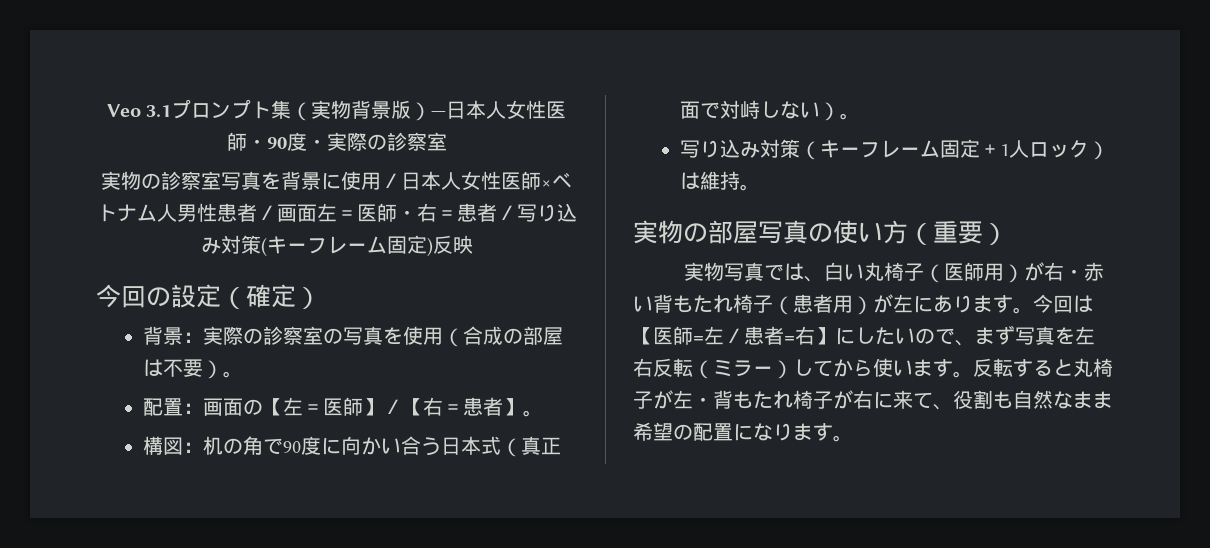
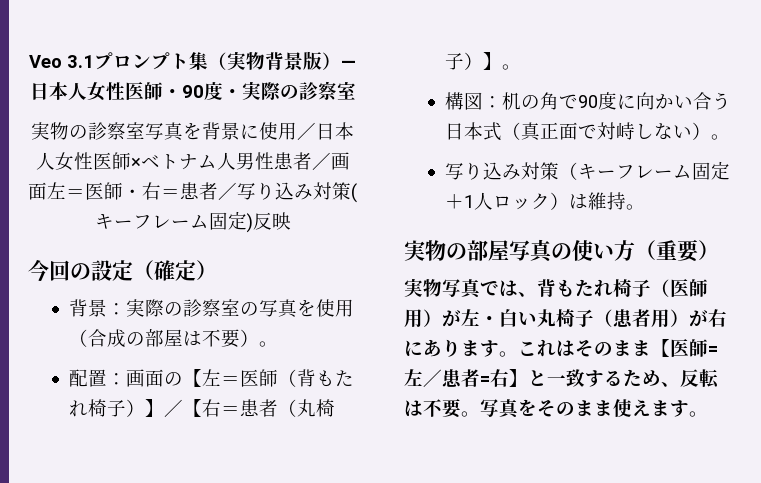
- 配置：画面の【左＝医師】／【右＝患者】。
+ 配置：画面の【左＝医師（背もたれ椅子）】／【右＝患者（丸椅子）】。
- 実物写真では、白い丸椅子（医師用）が右・赤い背もたれ椅子（患者用）が左にあります。
+ 実物写真では、背もたれ椅子（医師用）が左・白い丸椅子（患者用）が右にあります。
- 今回は【医師=左／患者=右】にしたいので、まず写真を左右反転（ミラー）してから使います。反転すると丸椅子が左・背もたれ椅子が右に来て、役割も自然なまま希望の配置になります。
+ これはそのまま【医師=左／患者=右】と一致するため、反転は不要。写真をそのまま使えます。

